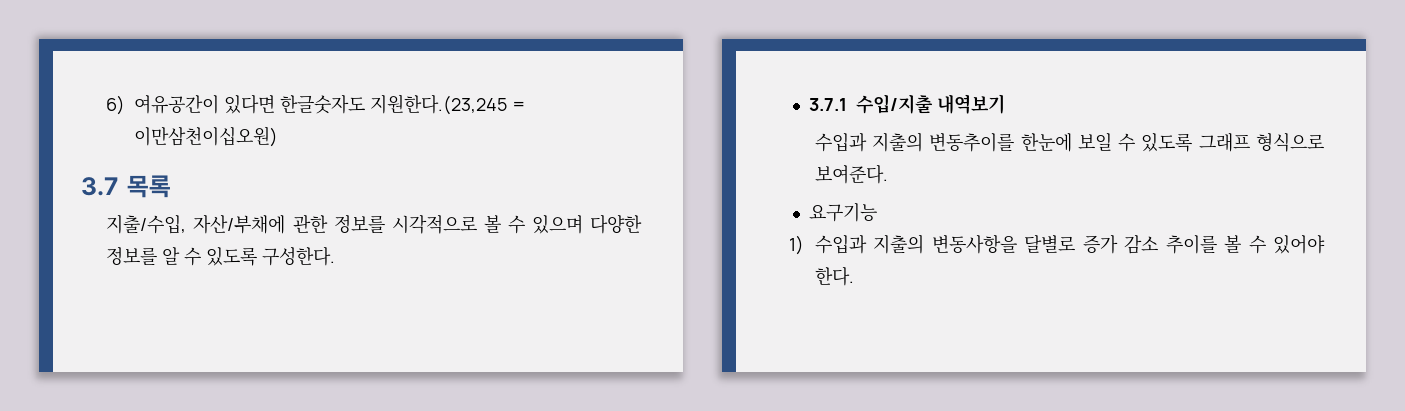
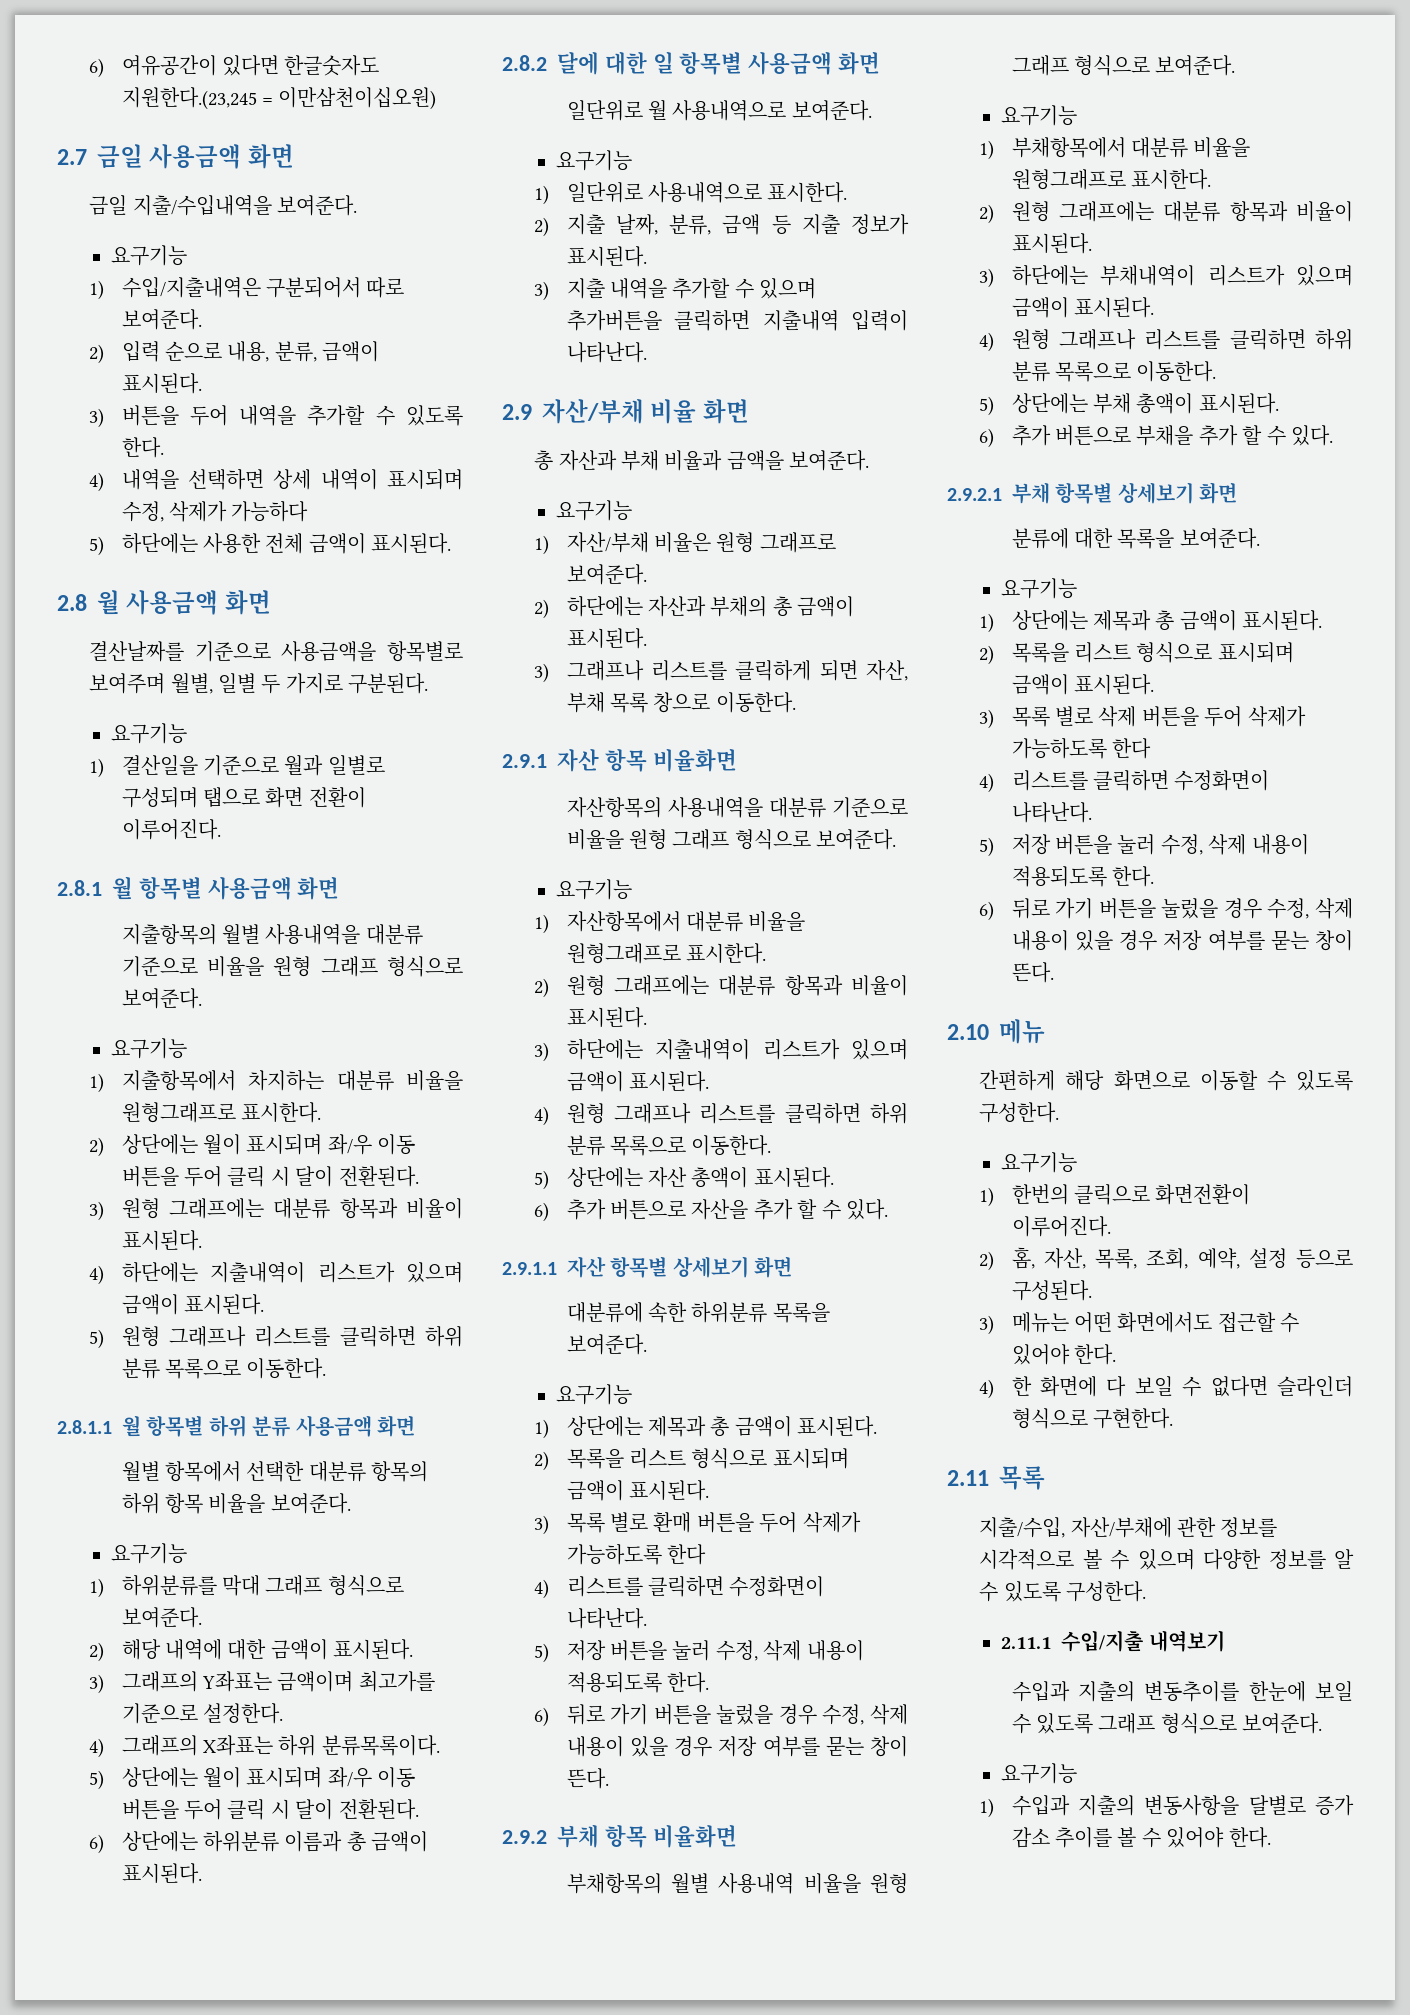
- 3.7 목록
+ 2.7 금일 사용금액 화면
+ 금일 지출/수입내역을 보여준다.
+ 요구기능
+ 1) 수입/지출내역은 구분되어서 따로 보여준다.
+ 2) 입력 순으로 내용, 분류, 금액이 표시된다.
+ 3) 버튼을 두어 내역을 추가할 수 있도록 한다.
+ 4) 내역을 선택하면 상세 내역이 표시되며 수정, 삭제가 가능하다
+ 5) 하단에는 사용한 전체 금액이 표시된다.
+ 2.8 월 사용금액 화면
+ 결산날짜를 기준으로 사용금액을 항목별로 보여주며 월별, 일별 두 가지로 구분된다.
+ 요구기능
+ 1) 결산일을 기준으로 월과 일별로 구성되며 탭으로 화면 전환이 이루어진다.
+ 2.8.1 월 항목별 사용금액 화면
+ 지출항목의 월별 사용내역을 대분류 기준으로 비율을 원형 그래프 형식으로 보여준다.
+ 요구기능
+ 1) 지출항목에서 차지하는 대분류 비율을 원형그래프로 표시한다.
+ 2) 상단에는 월이 표시되며 좌/우 이동 버튼을 두어 클릭 시 달이 전환된다.
+ 3) 원형 그래프에는 대분류 항목과 비율이 표시된다.
+ 4) 하단에는 지출내역이 리스트가 있으며 금액이 표시된다.
+ 5) 원형 그래프나 리스트를 클릭하면 하위 분류 목록으로 이동한다.
+ 2.8.1.1 월 항목별 하위 분류 사용금액 화면
+ 월별 항목에서 선택한 대분류 항목의 하위 항목 비율을 보여준다.
+ 요구기능
+ 1) 하위분류를 막대 그래프 형식으로 보여준다.
+ 2) 해당 내역에 대한 금액이 표시된다.
+ 3) 그래프의 Y좌표는 금액이며 최고가를 기준으로 설정한다.
+ 4) 그래프의 X좌표는 하위 분류목록이다.
+ 5) 상단에는 월이 표시되며 좌/우 이동 버튼을 두어 클릭 시 달이 전환된다.
+ 6) 상단에는 하위분류 이름과 총 금액이 표시된다.
+ 2.8.2 달에 대한 일 항목별 사용금액 화면
+ 일단위로 월 사용내역으로 보여준다.
+ 요구기능
+ 1) 일단위로 사용내역으로 표시한다.
+ 2) 지출 날짜, 분류, 금액 등 지출 정보가 표시된다.
+ 3) 지출 내역을 추가할 수 있으며 추가버튼을 클릭하면 지출내역 입력이 나타난다.
+ 2.9 자산/부채 비율 화면
+ 총 자산과 부채 비율과 금액을 보여준다.
+ 요구기능
+ 1) 자산/부채 비율은 원형 그래프로 보여준다.
+ 2) 하단에는 자산과 부채의 총 금액이 표시된다.
+ 3) 그래프나 리스트를 클릭하게 되면 자산, 부채 목록 창으로 이동한다.
+ 2.9.1 자산 항목 비율화면
+ 자산항목의 사용내역을 대분류 기준으로 비율을 원형 그래프 형식으로 보여준다.
+ 요구기능
+ 1) 자산항목에서 대분류 비율을 원형그래프로 표시한다.
+ 2) 원형 그래프에는 대분류 항목과 비율이 표시된다.
+ 3) 하단에는 지출내역이 리스트가 있으며 금액이 표시된다.
+ 4) 원형 그래프나 리스트를 클릭하면 하위 분류 목록으로 이동한다.
+ 5) 상단에는 자산 총액이 표시된다.
+ 6) 추가 버튼으로 자산을 추가 할 수 있다.
+ 2.9.1.1 자산 항목별 상세보기 화면
+ 대분류에 속한 하위분류 목록을 보여준다.
+ 요구기능
+ 1) 상단에는 제목과 총 금액이 표시된다.
+ 2) 목록을 리스트 형식으로 표시되며 금액이 표시된다.
+ 3) 목록 별로 환매 버튼을 두어 삭제가 가능하도록 한다
+ 4) 리스트를 클릭하면 수정화면이 나타난다.
+ 5) 저장 버튼을 눌러 수정, 삭제 내용이 적용되도록 한다.
+ 6) 뒤로 가기 버튼을 눌렀을 경우 수정, 삭제 내용이 있을 경우 저장 여부를 묻는 창이 뜬다.
+ 2.9.2 부채 항목 비율화면
+ 부채항목의 월별 사용내역 비율을 원형 그래프 형식으로 보여준다.
+ 요구기능
+ 1) 부채항목에서 대분류 비율을 원형그래프로 표시한다.
+ 2) 원형 그래프에는 대분류 항목과 비율이 표시된다.
+ 3) 하단에는 부채내역이 리스트가 있으며 금액이 표시된다.
+ 4) 원형 그래프나 리스트를 클릭하면 하위 분류 목록으로 이동한다.
+ 5) 상단에는 부채 총액이 표시된다.
+ 6) 추가 버튼으로 부채을 추가 할 수 있다.
+ 2.9.2.1 부채 항목별 상세보기 화면
+ 분류에 대한 목록을 보여준다.
+ 요구기능
+ 1) 상단에는 제목과 총 금액이 표시된다.
+ 2) 목록을 리스트 형식으로 표시되며 금액이 표시된다.
+ 3) 목록 별로 삭제 버튼을 두어 삭제가 가능하도록 한다
+ 4) 리스트를 클릭하면 수정화면이 나타난다.
+ 5) 저장 버튼을 눌러 수정, 삭제 내용이 적용되도록 한다.
+ 6) 뒤로 가기 버튼을 눌렀을 경우 수정, 삭제 내용이 있을 경우 저장 여부를 묻는 창이 뜬다.
+ 2.10 메뉴
+ 간편하게 해당 화면으로 이동할 수 있도록 구성한다.
+ 요구기능
+ 1) 한번의 클릭으로 화면전환이 이루어진다.
+ 2) 홈, 자산, 목록, 조회, 예약, 설정 등으로 구성된다.
+ 3) 메뉴는 어떤 화면에서도 접근할 수 있어야 한다.
+ 4) 한 화면에 다 보일 수 없다면 슬라인더 형식으로 구현한다.
+ 2.11 목록
- 3.7.1 수입/지출 내역보기
+ 2.11.1 수입/지출 내역보기

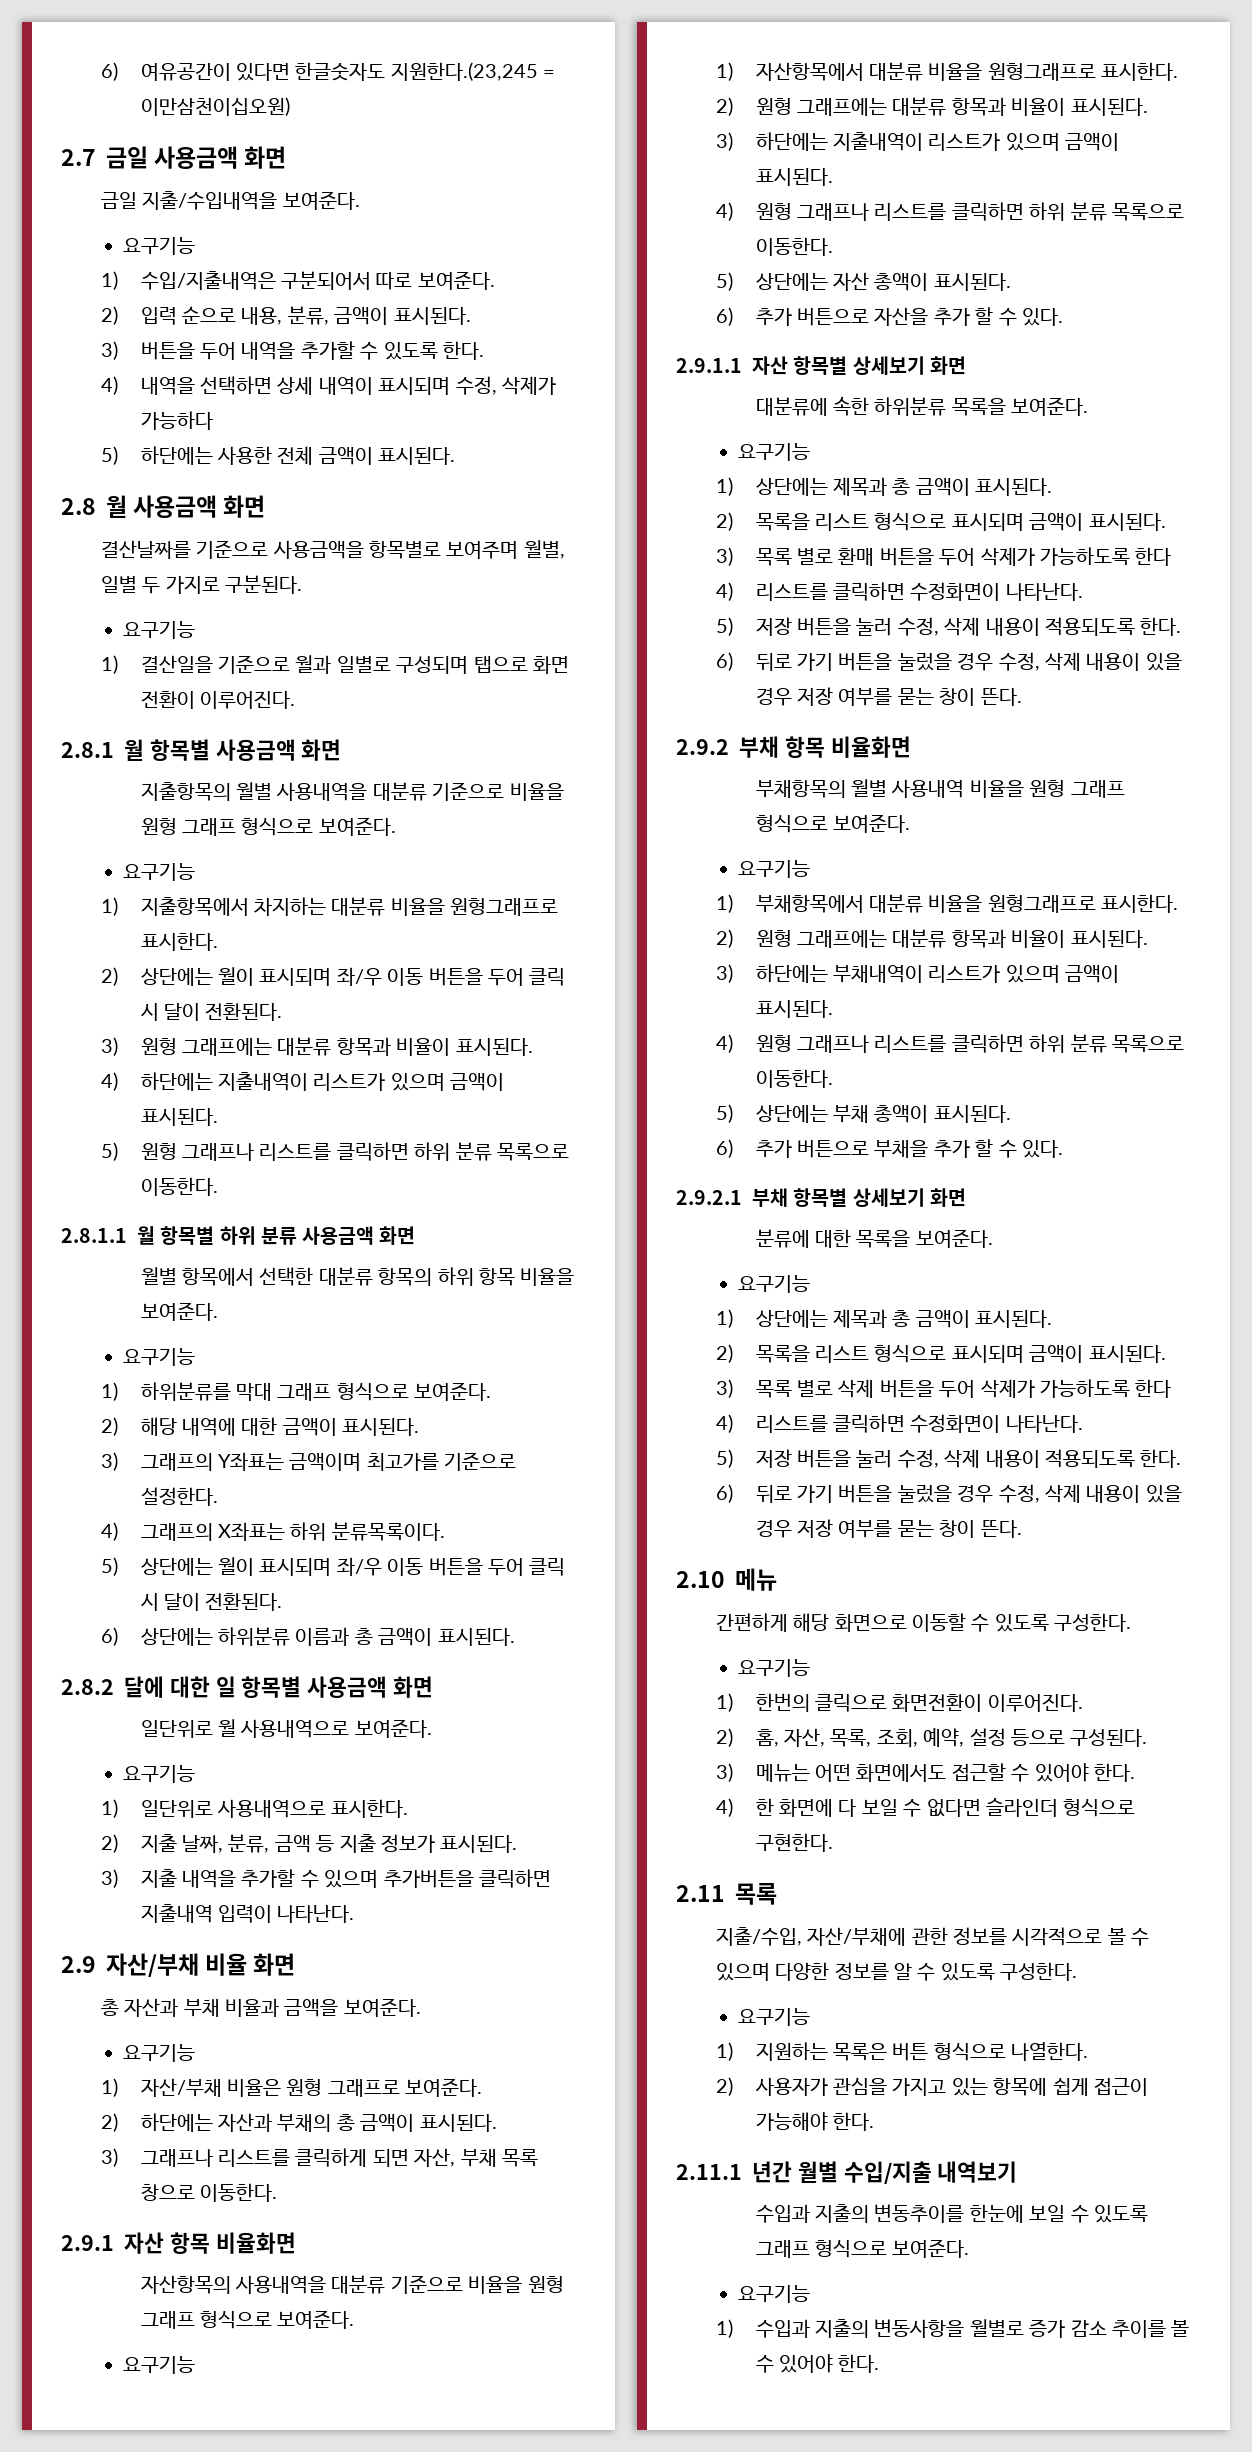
  지출/수입, 자산/부채에 관한 정보를 시각적으로 볼 수 있으며 다양한 정보를 알 수 있도록 구성한다.
- 2.11.1 수입/지출 내역보기
+ 요구기능
+ 1) 지원하는 목록은 버튼 형식으로 나열한다.
+ 2) 사용자가 관심을 가지고 있는 항목에 쉽게 접근이 가능해야 한다.
+ 2.11.1 년간 월별 수입/지출 내역보기
- 1) 수입과 지출의 변동사항을 달별로 증가 감소 추이를 볼 수 있어야 한다.
+ 1) 수입과 지출의 변동사항을 월별로 증가 감소 추이를 볼 수 있어야 한다.

